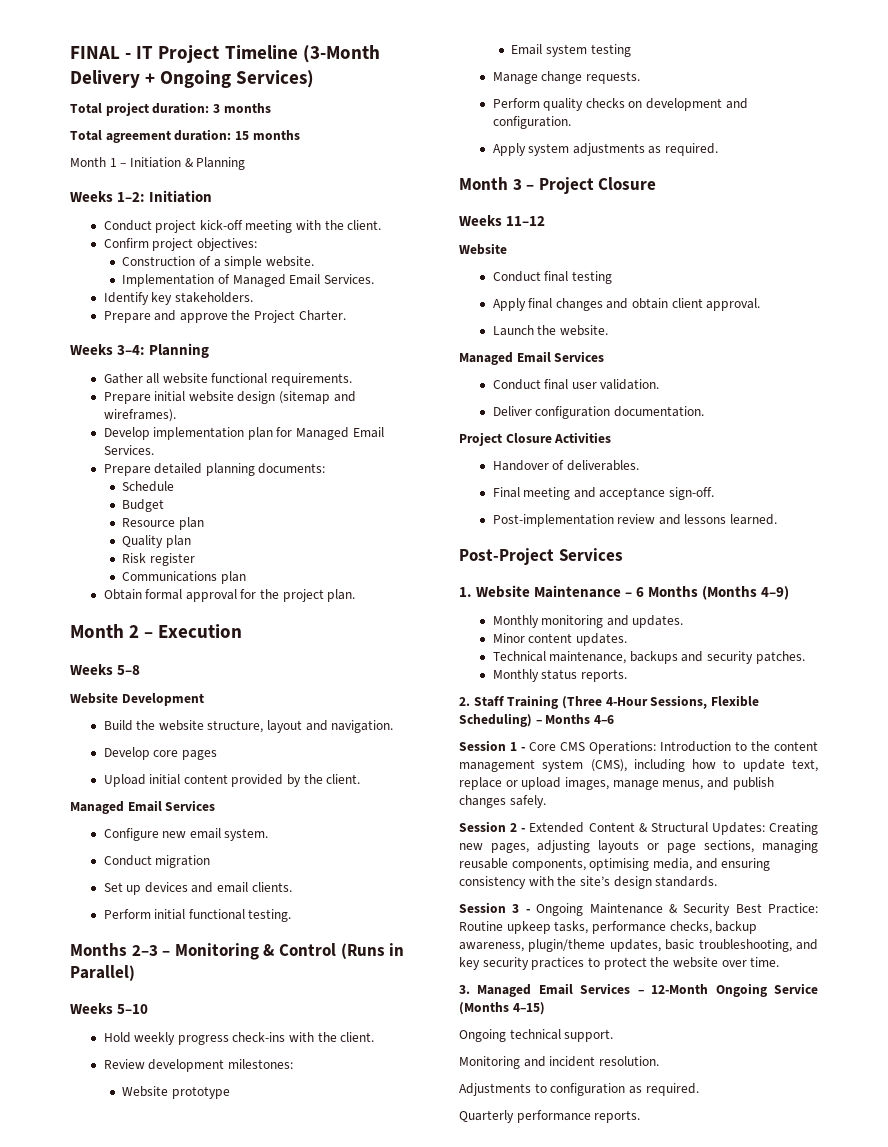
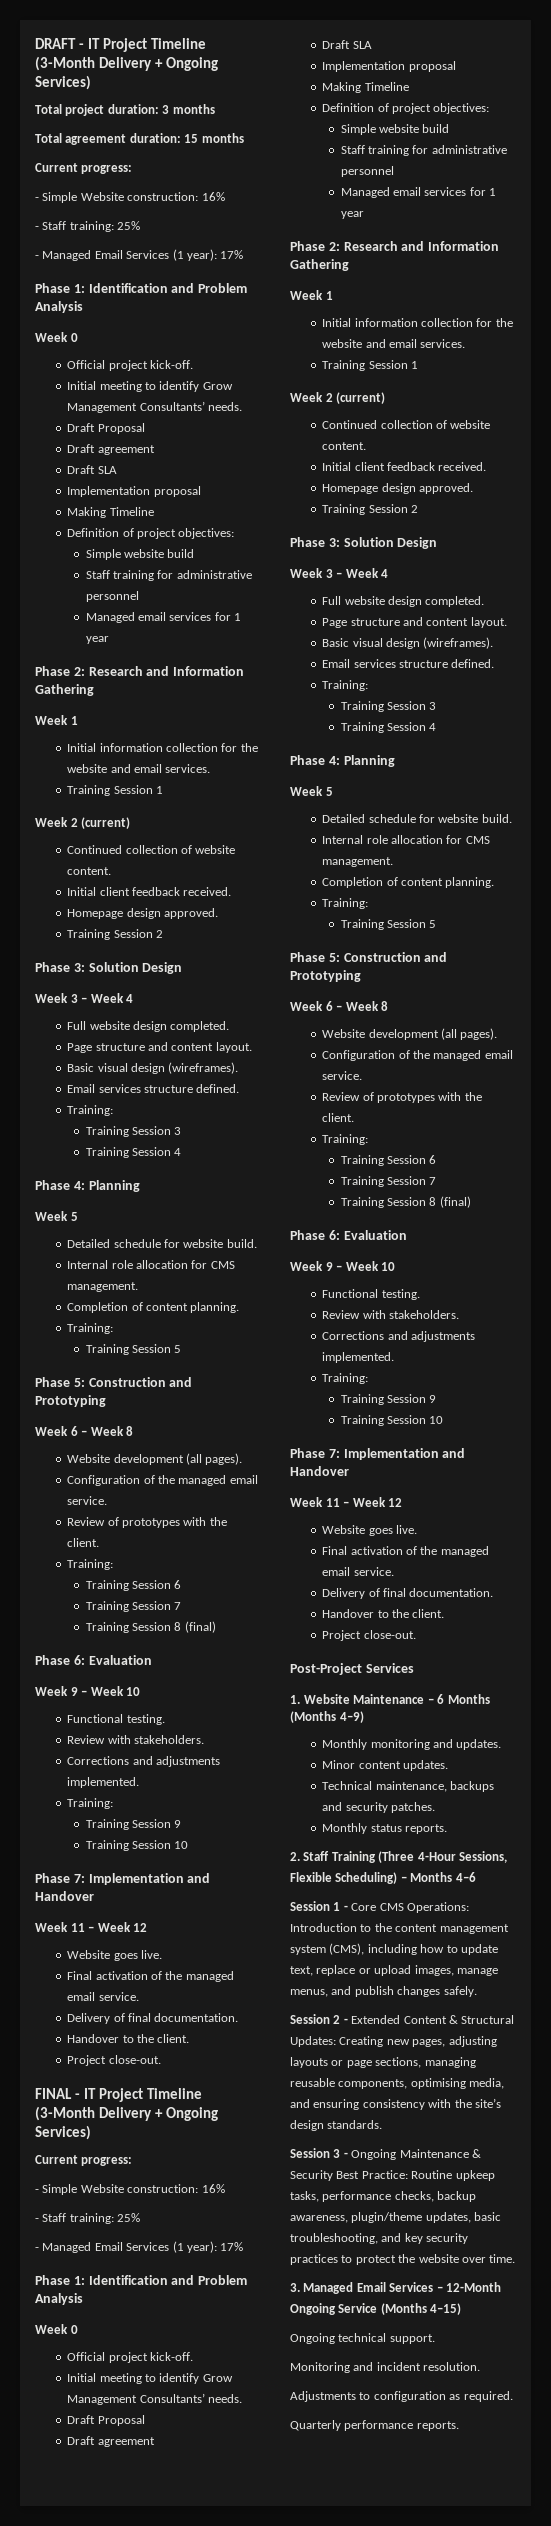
- FINAL - IT Project Timeline (3-Month Delivery + Ongoing Services)
+ DRAFT - IT Project Timeline (3-Month Delivery + Ongoing Services)
  Total agreement duration: 15 months
- Month 1 – Initiation & Planning
- Weeks 1–2: Initiation
- Conduct project kick-off meeting with the client.
- Confirm project objectives:
- Construction of a simple website.
- Implementation of Managed Email Services.
- Identify key stakeholders.
- Prepare and approve the Project Charter.
- Weeks 3–4: Planning
- Gather all website functional requirements.
- Prepare initial website design (sitemap and wireframes).
- Develop implementation plan for Managed Email Services.
- Prepare detailed planning documents:
- Schedule
- Budget
- Resource plan
- Quality plan
- Risk register
- Communications plan
- Obtain formal approval for the project plan.
- Month 2 – Execution
- Weeks 5–8
- Website Development
- Build the website structure, layout and navigation.
- Develop core pages
- Upload initial content provided by the client.
- Managed Email Services
- Configure new email system.
- Conduct migration
- Set up devices and email clients.
- Perform initial functional testing.
- Months 2–3 – Monitoring & Control (Runs in Parallel)
- Weeks 5–10
- Hold weekly progress check-ins with the client.
- Review development milestones:
- Website prototype
- Email system testing
- Manage change requests.
- Perform quality checks on development and configuration.
- Apply system adjustments as required.
- Month 3 – Project Closure
- Weeks 11–12
- Website
- Conduct final testing
- Apply final changes and obtain client approval.
- Launch the website.
- Managed Email Services
- Conduct final user validation.
- Deliver configuration documentation.
- Project Closure Activities
- Handover of deliverables.
- Final meeting and acceptance sign-off.
- Post-implementation review and lessons learned.
+ Current progress:
+ - Simple Website construction: 16%
+ - Staff training: 25%
+ - Managed Email Services (1 year): 17%
+ Phase 1: Identification and Problem Analysis
+ Week 0
+ Official project kick-off.
+ Initial meeting to identify Grow Management Consultants’ needs.
+ Draft Proposal
+ Draft agreement
+ Draft SLA
+ Implementation proposal
+ Making Timeline
+ Definition of project objectives:
+ Simple website build
+ Staff training for administrative personnel
+ Managed email services for 1 year
+ Phase 2: Research and Information Gathering
+ Week 1
+ Initial information collection for the website and email services.
+ Training Session 1
+ Week 2 (current)
+ Continued collection of website content.
+ Initial client feedback received.
+ Homepage design approved.
+ Training Session 2
+ Phase 3: Solution Design
+ Week 3 – Week 4
+ Full website design completed.
+ Page structure and content layout.
+ Basic visual design (wireframes).
+ Email services structure defined.
+ Training:
+ Training Session 3
+ Training Session 4
+ Phase 4: Planning
+ Week 5
+ Detailed schedule for website build.
+ Internal role allocation for CMS management.
+ Completion of content planning.
+ Training:
+ Training Session 5
+ Phase 5: Construction and Prototyping
+ Week 6 – Week 8
+ Website development (all pages).
+ Configuration of the managed email service.
+ Review of prototypes with the client.
+ Training:
+ Training Session 6
+ Training Session 7
+ Training Session 8 (final)
+ Phase 6: Evaluation
+ Week 9 – Week 10
+ Functional testing.
+ Review with stakeholders.
+ Corrections and adjustments implemented.
+ Training:
+ Training Session 9
+ Training Session 10
+ Phase 7: Implementation and Handover
+ Week 11 – Week 12
+ Website goes live.
+ Final activation of the managed email service.
+ Delivery of final documentation.
+ Handover to the client.
+ Project close-out.
+ FINAL - IT Project Timeline (3-Month Delivery + Ongoing Services)
+ Current progress:
+ - Simple Website construction: 16%
+ - Staff training: 25%
+ - Managed Email Services (1 year): 17%
+ Phase 1: Identification and Problem Analysis
+ Week 0
+ Official project kick-off.
+ Initial meeting to identify Grow Management Consultants’ needs.
+ Draft Proposal
+ Draft agreement
+ Draft SLA
+ Implementation proposal
+ Making Timeline
+ Definition of project objectives:
+ Simple website build
+ Staff training for administrative personnel
+ Managed email services for 1 year
+ Phase 2: Research and Information Gathering
+ Week 1
+ Initial information collection for the website and email services.
+ Training Session 1
+ Week 2 (current)
+ Continued collection of website content.
+ Initial client feedback received.
+ Homepage design approved.
+ Training Session 2
+ Phase 3: Solution Design
+ Week 3 – Week 4
+ Full website design completed.
+ Page structure and content layout.
+ Basic visual design (wireframes).
+ Email services structure defined.
+ Training:
+ Training Session 3
+ Training Session 4
+ Phase 4: Planning
+ Week 5
+ Detailed schedule for website build.
+ Internal role allocation for CMS management.
+ Completion of content planning.
+ Training:
+ Training Session 5
+ Phase 5: Construction and Prototyping
+ Week 6 – Week 8
+ Website development (all pages).
+ Configuration of the managed email service.
+ Review of prototypes with the client.
+ Training:
+ Training Session 6
+ Training Session 7
+ Training Session 8 (final)
+ Phase 6: Evaluation
+ Week 9 – Week 10
+ Functional testing.
+ Review with stakeholders.
+ Corrections and adjustments implemented.
+ Training:
+ Training Session 9
+ Training Session 10
+ Phase 7: Implementation and Handover
+ Week 11 – Week 12
+ Website goes live.
+ Final activation of the managed email service.
+ Delivery of final documentation.
+ Handover to the client.
+ Project close-out.

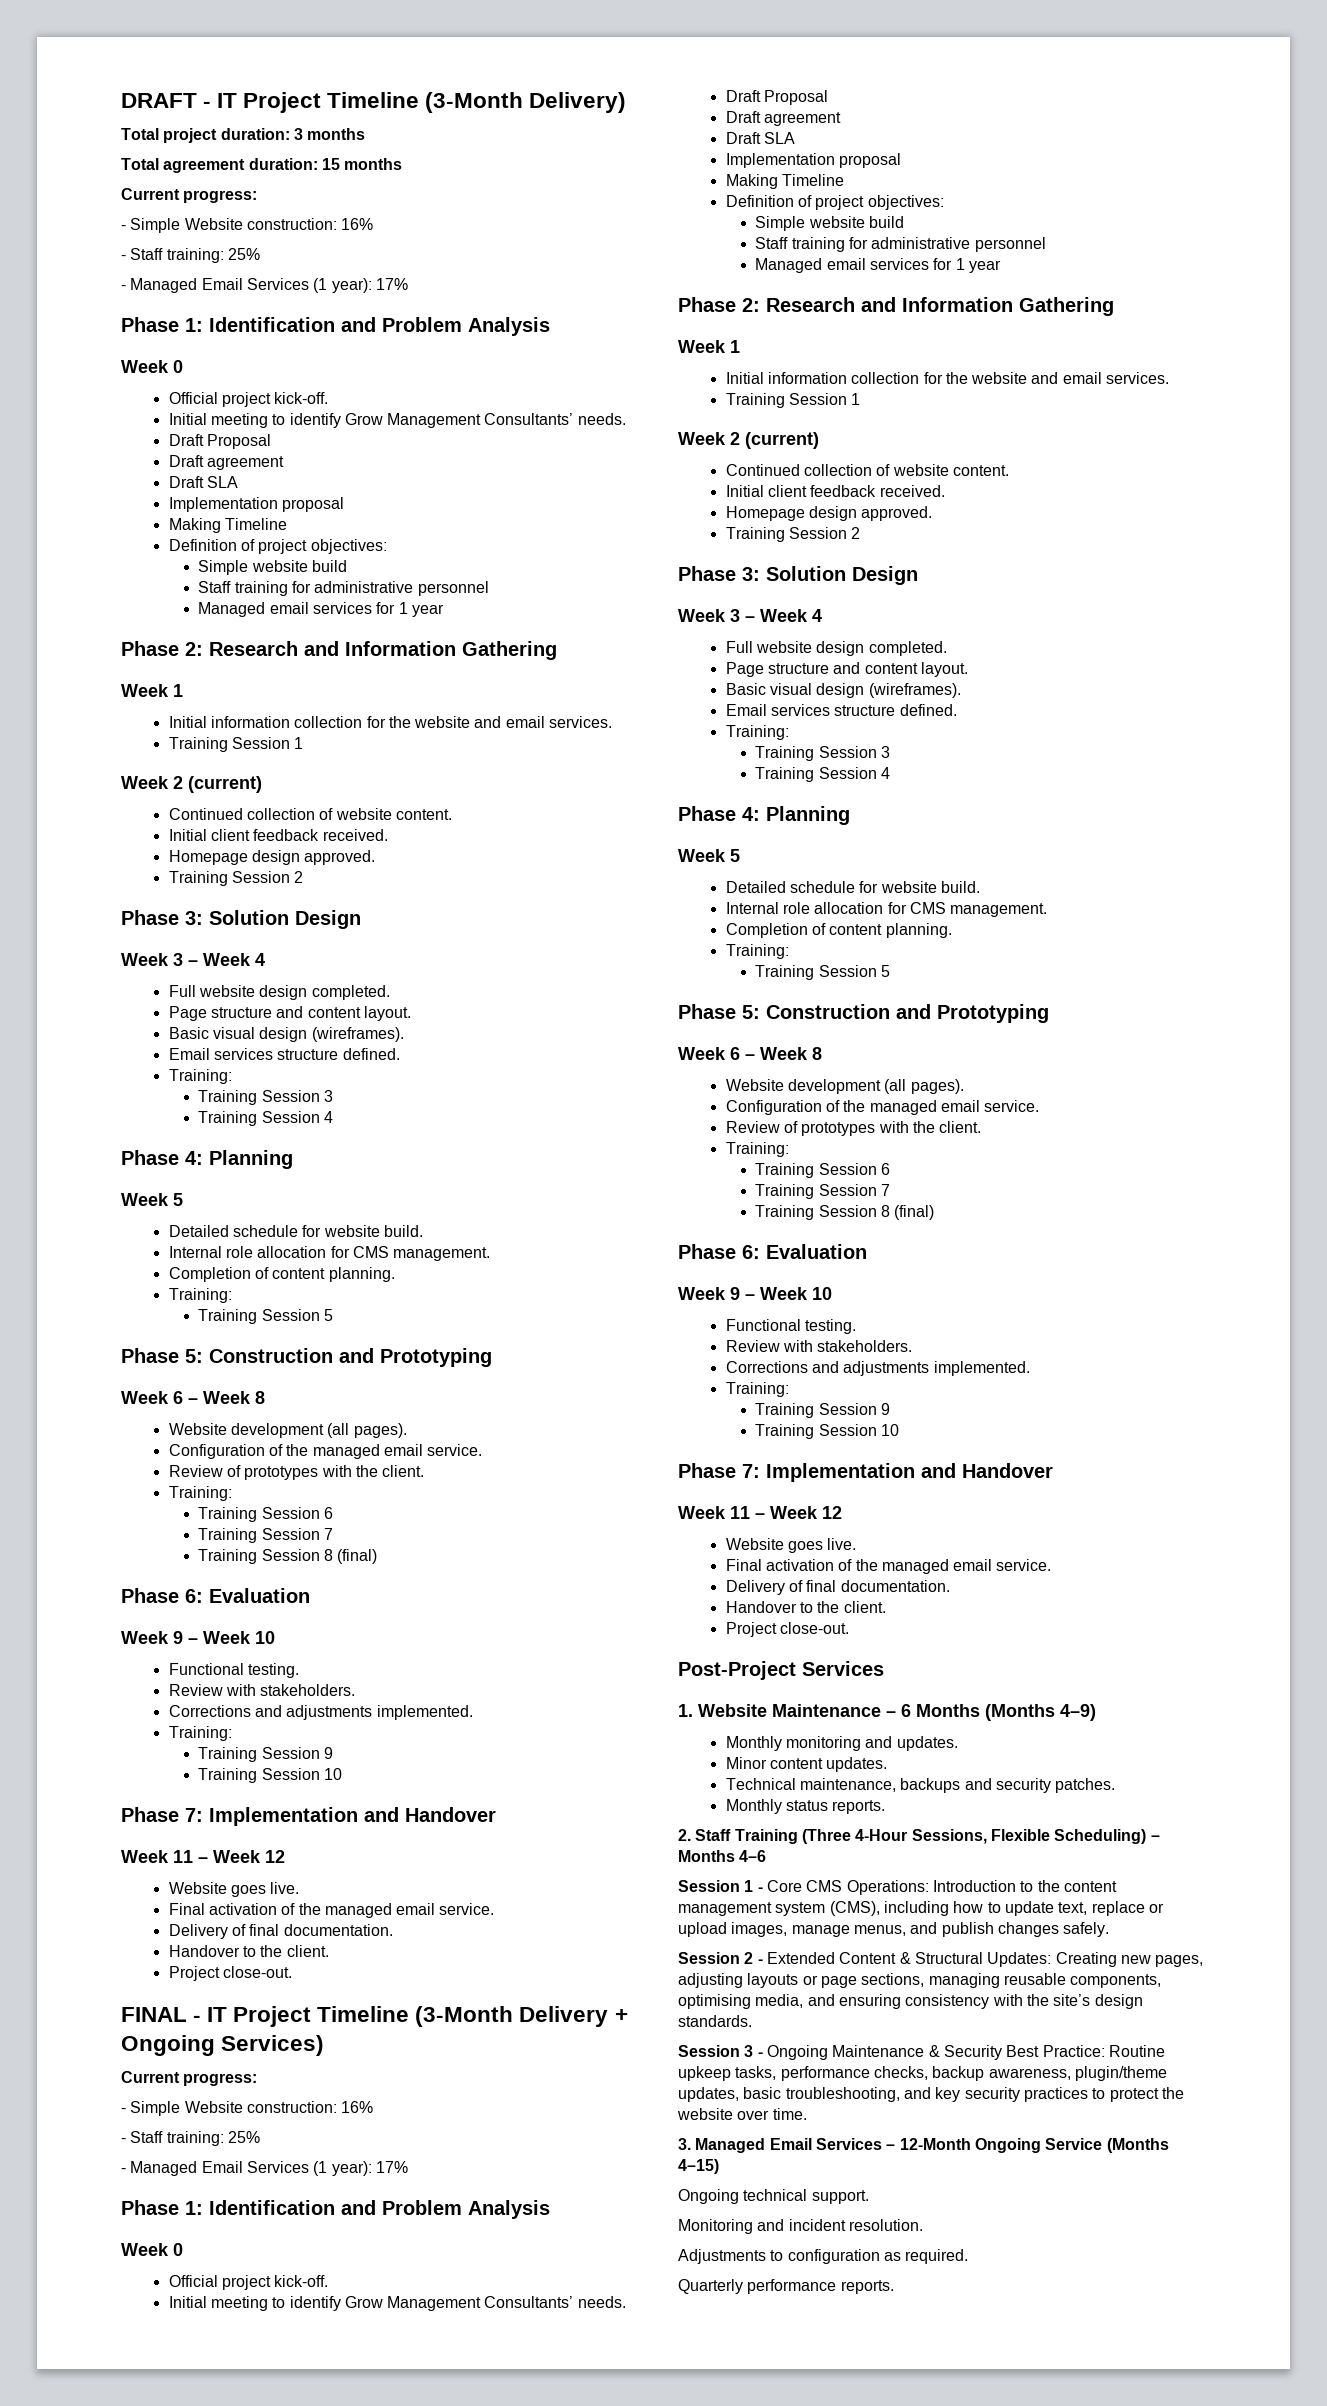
- DRAFT - IT Project Timeline (3-Month Delivery + Ongoing Services)
+ DRAFT - IT Project Timeline (3-Month Delivery)

